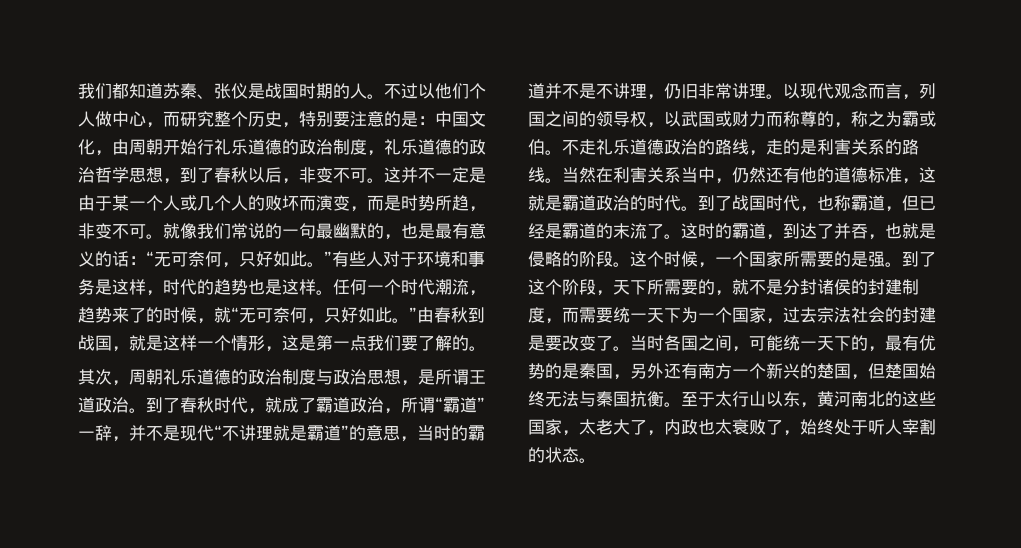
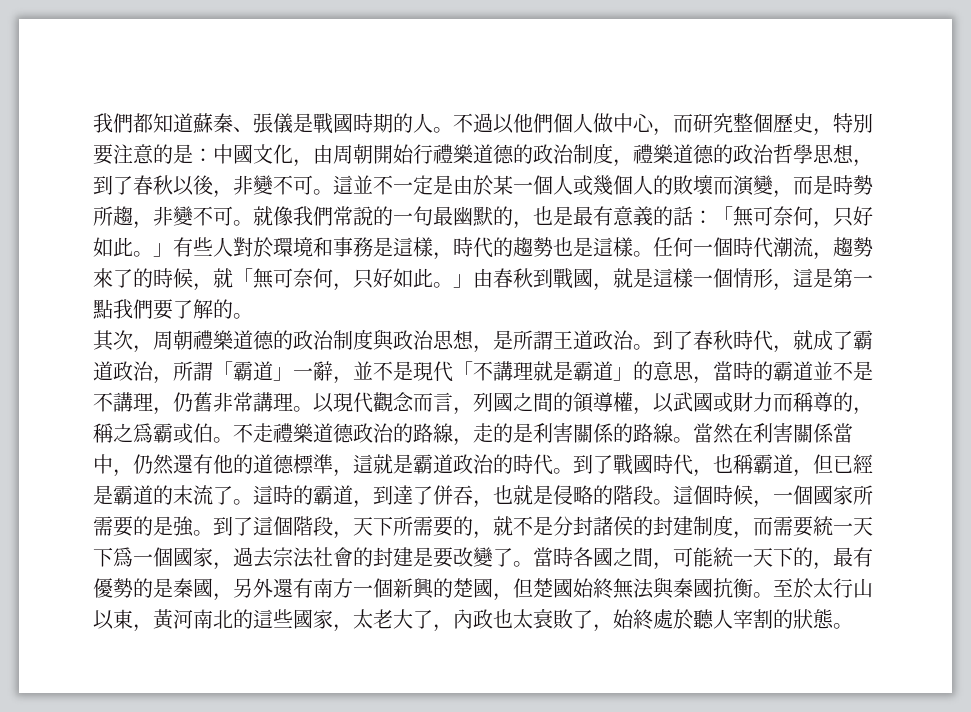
- 我们都知道苏秦、张仪是战国时期的人。不过以他们个人做中心，而研究整个历史，特别要注意的是：中国文化，由周朝开始行礼乐道德的政治制度，礼乐道德的政治哲学思想，到了春秋以后，非变不可。这并不一定是由于某一个人或几个人的败坏而演变，而是时势所趋，非变不可。
+ 我們都知道蘇秦、張儀是戰國時期的人。不過以他們個人做中心，而研究整個歷史，特別要注意的是：中國文化，由周朝開始行禮樂道德的政治制度，禮樂道德的政治哲學思想，到了春秋以後，非變不可。這並不一定是由於某一個人或幾個人的敗壞而演變，而是時勢所趨，非變不可。
- 就像我们常说的一句最幽默的，也是最有意义的话：“无可奈何，只好如此。”有些人对于环境和事务是这样，时代的趋势也是这样。
+ 就像我們常說的一句最幽默的，也是最有意義的話：「無可奈何，只好如此。」有些人對於環境和事務是這樣，時代的趨勢也是這樣。
- 任何一个时代潮流，趋势来了的时候，就“无可奈何，只好如此。”由春秋到战国，就是这样一个情形，这是第一点我们要了解的。
+ 任何一個時代潮流，趨勢來了的時候，就「無可奈何，只好如此。」由春秋到戰國，就是這樣一個情形，這是第一點我們要了解的。
- 其次，周朝礼乐道德的政治制度与政治思想，是所谓王道政治。
+ 其次，周朝禮樂道德的政治制度與政治思想，是所謂王道政治。
- 到了春秋时代，就成了霸道政治，所谓“霸道”一辞，并不是现代“不讲理就是霸道”的意思，当时的霸道并不是不讲理，仍旧非常讲理。以现代观念而言，列国之间的领导权，以武国或财力而称尊的，称之为霸或伯。
+ 到了春秋時代，就成了霸道政治，所謂「霸道」一辭，並不是現代「不講理就是霸道」的意思，當時的霸道並不是不講理，仍舊非常講理。以現代觀念而言，列國之間的領導權，以武國或財力而稱尊的，稱之爲霸或伯。
- 不走礼乐道德政治的路线，走的是利害关系的路线。当然在利害关系当中，仍然还有他的道德标准，这就是霸道政治的时代。
+ 不走禮樂道德政治的路線，走的是利害關係的路線。當然在利害關係當中，仍然還有他的道德標準，這就是霸道政治的時代。
- 到了战国时代，也称霸道，但已经是霸道的末流了。
+ 到了戰國時代，也稱霸道，但已經是霸道的末流了。
- 这时的霸道，到达了并吞，也就是侵略的阶段。这个时候，一个国家所需要的是强。到了这个阶段，天下所需要的，就不是分封诸侯的封建制度，而需要统一天下为一个国家，过去宗法社会的封建是要改变了。当时各国之间，可能统一天下的，最有优势的是秦国，另外还有南方一个新兴的楚国，但楚国始终无法与秦国抗衡。
+ 這時的霸道，到達了併吞，也就是侵略的階段。這個時候，一個國家所需要的是強。到了這個階段，天下所需要的，就不是分封諸侯的封建制度，而需要統一天下爲一個國家，過去宗法社會的封建是要改變了。當時各國之間，可能統一天下的，最有優勢的是秦國，另外還有南方一個新興的楚國，但楚國始終無法與秦國抗衡。
- 至于太行山以东，黄河南北的这些国家，太老大了，内政也太衰败了，始终处于听人宰割的状态。
+ 至於太行山以東，黃河南北的這些國家，太老大了，內政也太衰敗了，始終處於聽人宰割的狀態。

